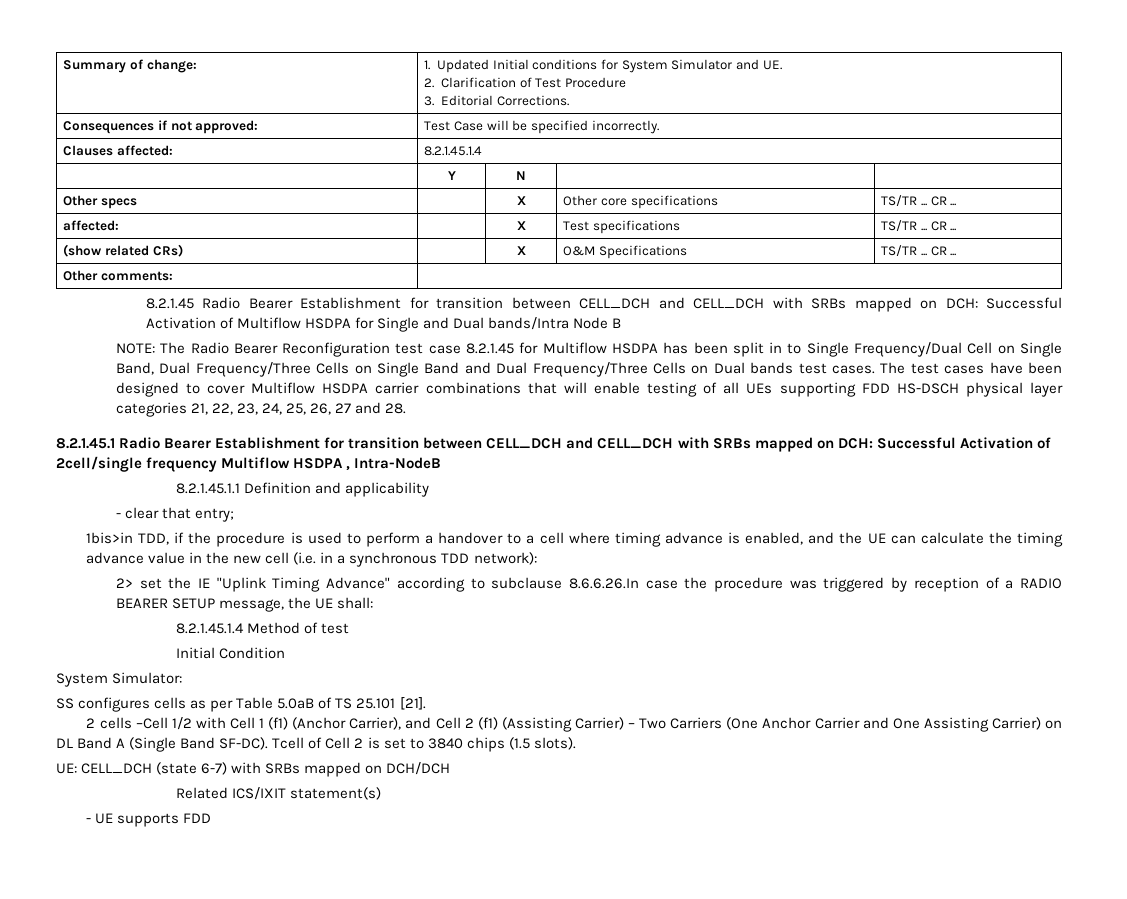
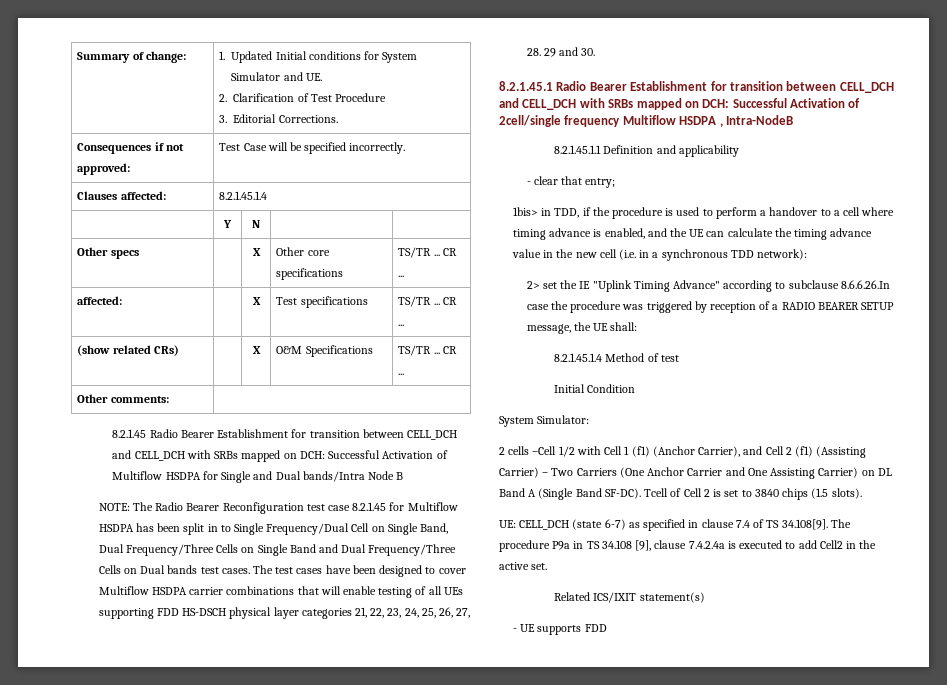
- The test cases have been designed to cover Multiflow HSDPA carrier combinations that will enable testing of all UEs supporting FDD HS-DSCH physical layer categories 21, 22, 23, 24, 25, 26, 27 and 28.
+ The test cases have been designed to cover Multiflow HSDPA carrier combinations that will enable testing of all UEs supporting FDD HS-DSCH physical layer categories 21, 22, 23, 24, 25, 26, 27, 28. 29 and 30.
- 1bis>in TDD, if the procedure is used to perform a handover to a cell where timing advance is enabled, and the UE can calculate the timing advance value in the new cell (i.e. in a synchronous TDD network):
+ 1bis> in TDD, if the procedure is used to perform a handover to a cell where timing advance is enabled, and the UE can calculate the timing advance value in the new cell (i.e. in a synchronous TDD network):
- SS configures cells as per Table 5.0aB of TS 25.101 [21].
- UE: CELL_DCH (state 6-7) with SRBs mapped on DCH/DCH
+ UE: CELL_DCH (state 6-7) as specified in clause 7.4 of TS 34.108[9]. The procedure P9a in TS 34.108 [9], clause 7.4.2.4a is executed to add Cell2 in the active set.

